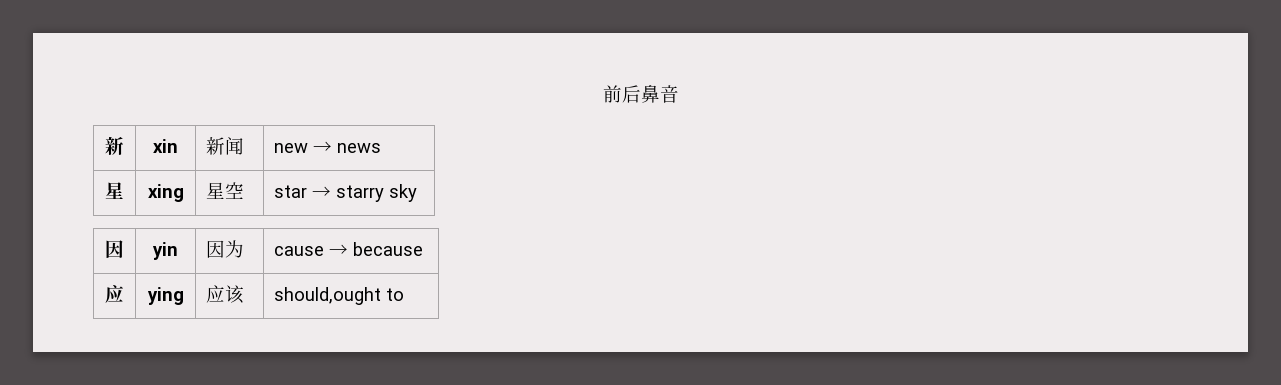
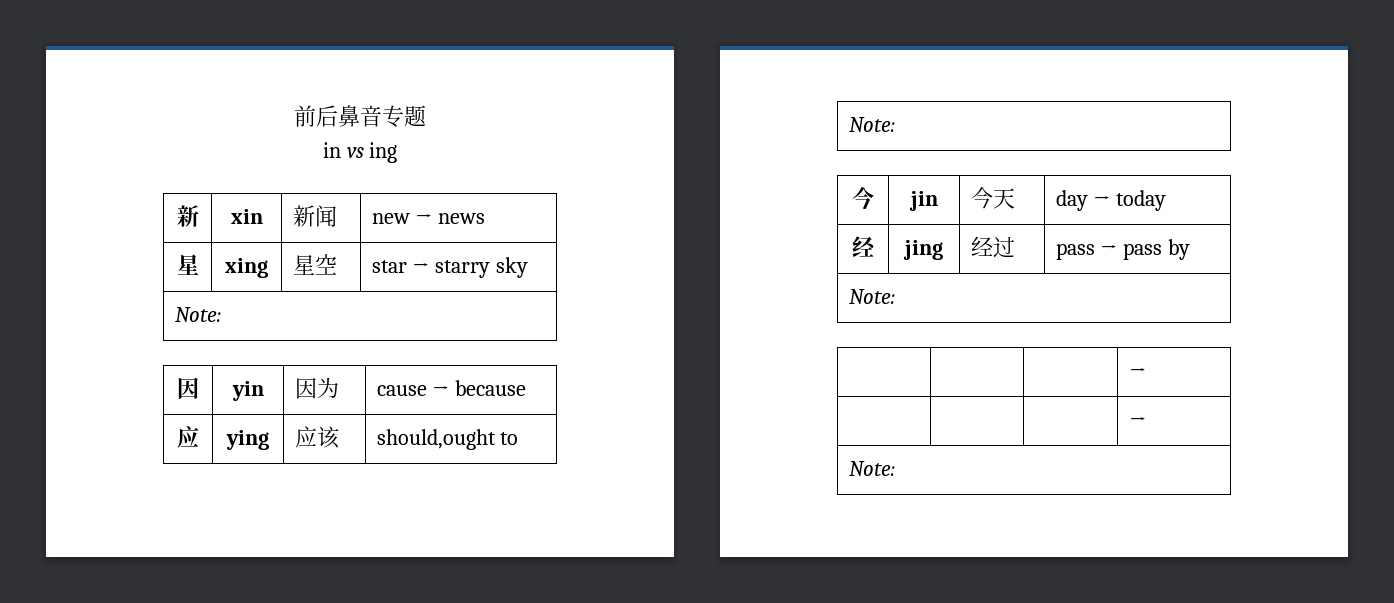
- 前后鼻音
+ 前后鼻音专题
+ in vs ing
  星 | xing | 星空 | star → starry sky
+ Note:
  应 | ying | 应该 | should,ought to
+ Note:
+ 今 | jin | 今天 | day → today
+ 经 | jing | 经过 | pass → pass by
+ Note:
+ | | | →
+ | | | →
+ Note:

